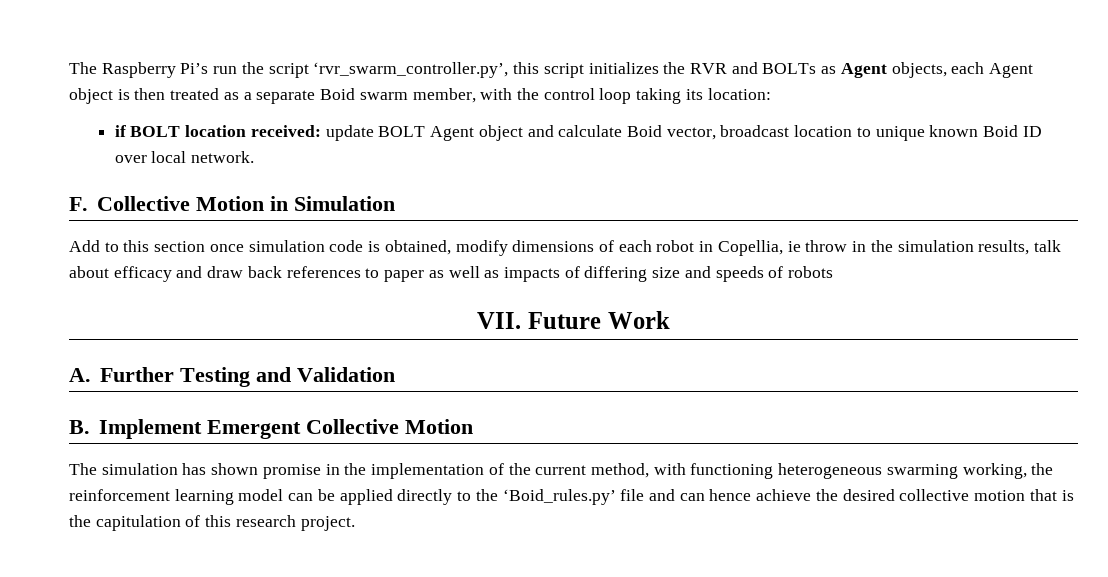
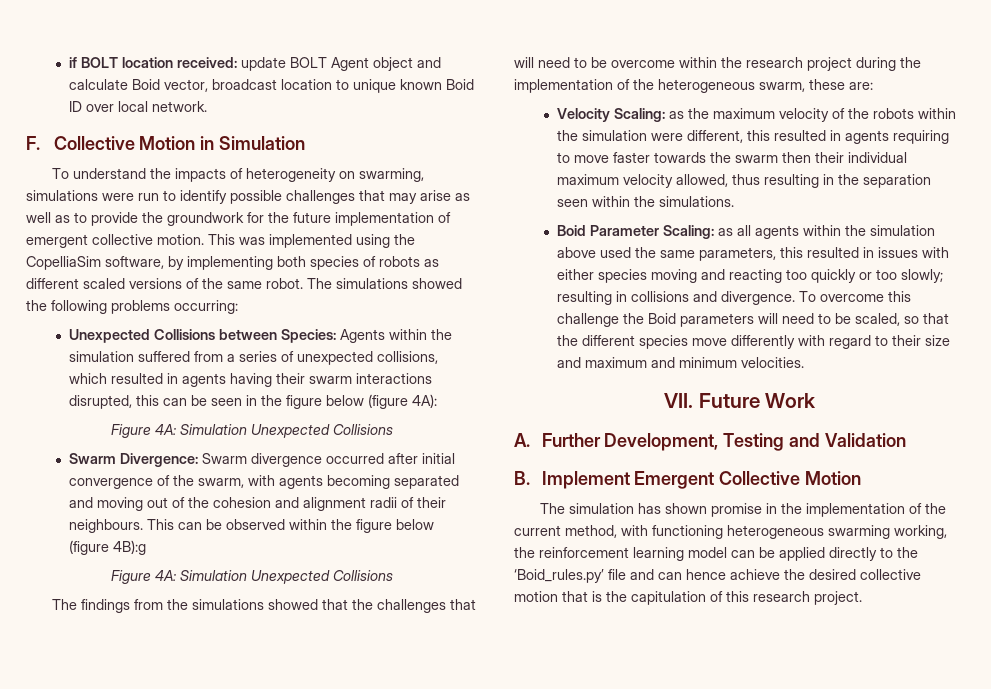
- The Raspberry Pi’s run the script ‘rvr_swarm_controller.py’, this script initializes the RVR and BOLTs as Agent objects, each Agent object is then treated as a separate Boid swarm member, with the control loop taking its location:
- Add to this section once simulation code is obtained, modify dimensions of each robot in Copellia, ie throw in the simulation results, talk about efficacy and draw back references to paper as well as impacts of differing size and speeds of robots
+ To understand the impacts of heterogeneity on swarming, simulations were run to identify possible challenges that may arise as well as to provide the groundwork for the future implementation of emergent collective motion. This was implemented using the CopelliaSim software, by implementing both species of robots as different scaled versions of the same robot. The simulations showed the following problems occurring:
+ Unexpected Collisions between Species: Agents within the simulation suffered from a series of unexpected collisions, which resulted in agents having their swarm interactions disrupted, this can be seen in the figure below (figure 4A):
+ Figure 4A: Simulation Unexpected Collisions
+ Swarm Divergence: Swarm divergence occurred after initial convergence of the swarm, with agents becoming separated and moving out of the cohesion and alignment radii of their neighbours. This can be observed within the figure below (figure 4B):g
+ Figure 4A: Simulation Unexpected Collisions
+ The findings from the simulations showed that the challenges that will need to be overcome within the research project during the implementation of the heterogeneous swarm, these are:
+ Velocity Scaling: as the maximum velocity of the robots within the simulation were different, this resulted in agents requiring to move faster towards the swarm then their individual maximum velocity allowed, thus resulting in the separation seen within the simulations.
+ Boid Parameter Scaling: as all agents within the simulation above used the same parameters, this resulted in issues with either species moving and reacting too quickly or too slowly; resulting in collisions and divergence. To overcome this challenge the Boid parameters will need to be scaled, so that the different species move differently with regard to their size and maximum and minimum velocities.
- A. Further Testing and Validation
+ A. Further Development, Testing and Validation

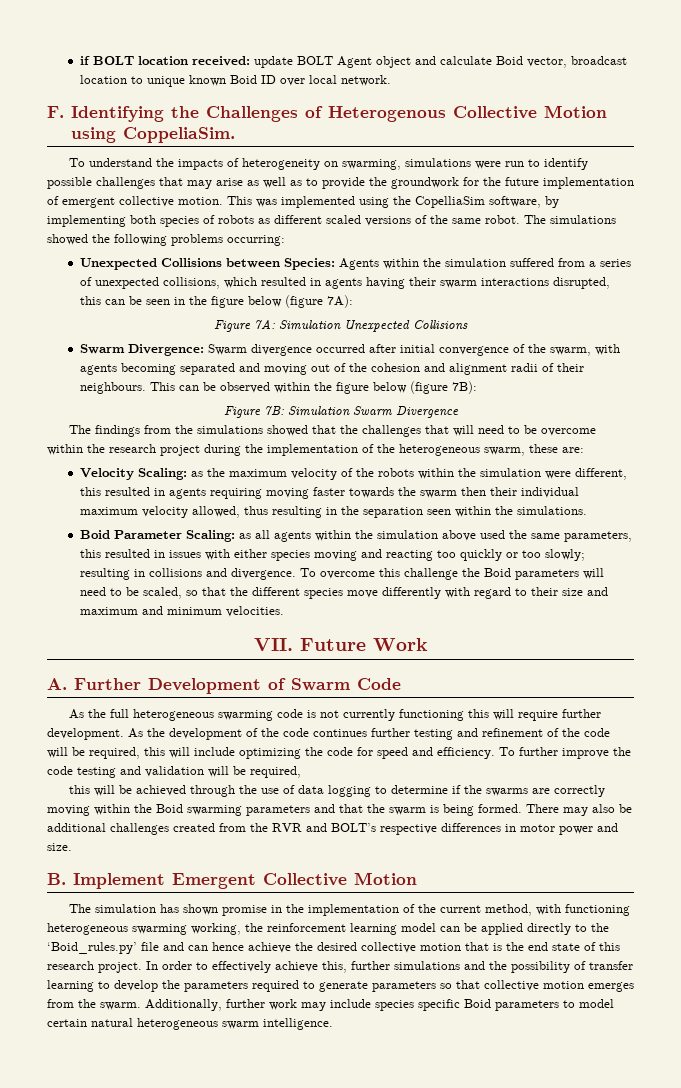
- F. Collective Motion in Simulation
+ F. Identifying the Challenges of Heterogenous Collective Motion using CoppeliaSim.
- Unexpected Collisions between Species: Agents within the simulation suffered from a series of unexpected collisions, which resulted in agents having their swarm interactions disrupted, this can be seen in the figure below (figure 4A):
- Figure 4A: Simulation Unexpected Collisions
+ Unexpected Collisions between Species: Agents within the simulation suffered from a series of unexpected collisions, which resulted in agents having their swarm interactions disrupted, this can be seen in the figure below (figure 7A):
+ Figure 7A: Simulation Unexpected Collisions
- This can be observed within the figure below (figure 4B):g
- Figure 4A: Simulation Unexpected Collisions
+ This can be observed within the figure below (figure 7B):
+ Figure 7B: Simulation Swarm Divergence
- Velocity Scaling: as the maximum velocity of the robots within the simulation were different, this resulted in agents requiring to move faster towards the swarm then their individual maximum velocity allowed, thus resulting in the separation seen within the simulations.
+ Velocity Scaling: as the maximum velocity of the robots within the simulation were different, this resulted in agents requiring moving faster towards the swarm then their individual maximum velocity allowed, thus resulting in the separation seen within the simulations.
- A. Further Development, Testing and Validation
+ A. Further Development of Swarm Code
+ As the full heterogeneous swarming code is not currently functioning this will require further development. As the development of the code continues further testing and refinement of the code will be required, this will include optimizing the code for speed and efficiency. To further improve the code testing and validation will be required,
+ this will be achieved through the use of data logging to determine if the swarms are correctly moving within the Boid swarming parameters and that the swarm is being formed. There may also be additional challenges created from the RVR and BOLT’s respective differences in motor power and size.
- The simulation has shown promise in the implementation of the current method, with functioning heterogeneous swarming working, the reinforcement learning model can be applied directly to the ‘Boid_rules.py’ file and can hence achieve the desired collective motion that is the capitulation of this research project.
+ The simulation has shown promise in the implementation of the current method, with functioning heterogeneous swarming working, the reinforcement learning model can be applied directly to the ‘Boid_rules.py’ file and can hence achieve the desired collective motion that is the end state of this research project.
+ In order to effectively achieve this, further simulations and the possibility of transfer learning to develop the parameters required to generate parameters so that collective motion emerges from the swarm. Additionally, further work may include species specific Boid parameters to model certain natural heterogeneous swarm intelligence.

